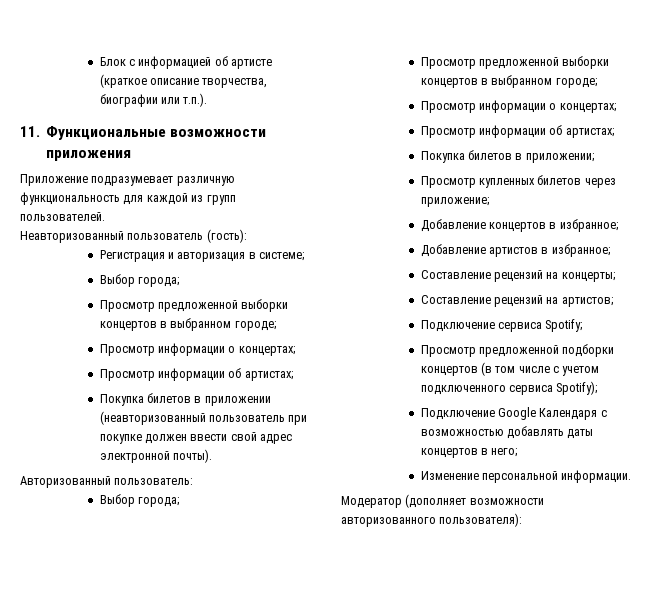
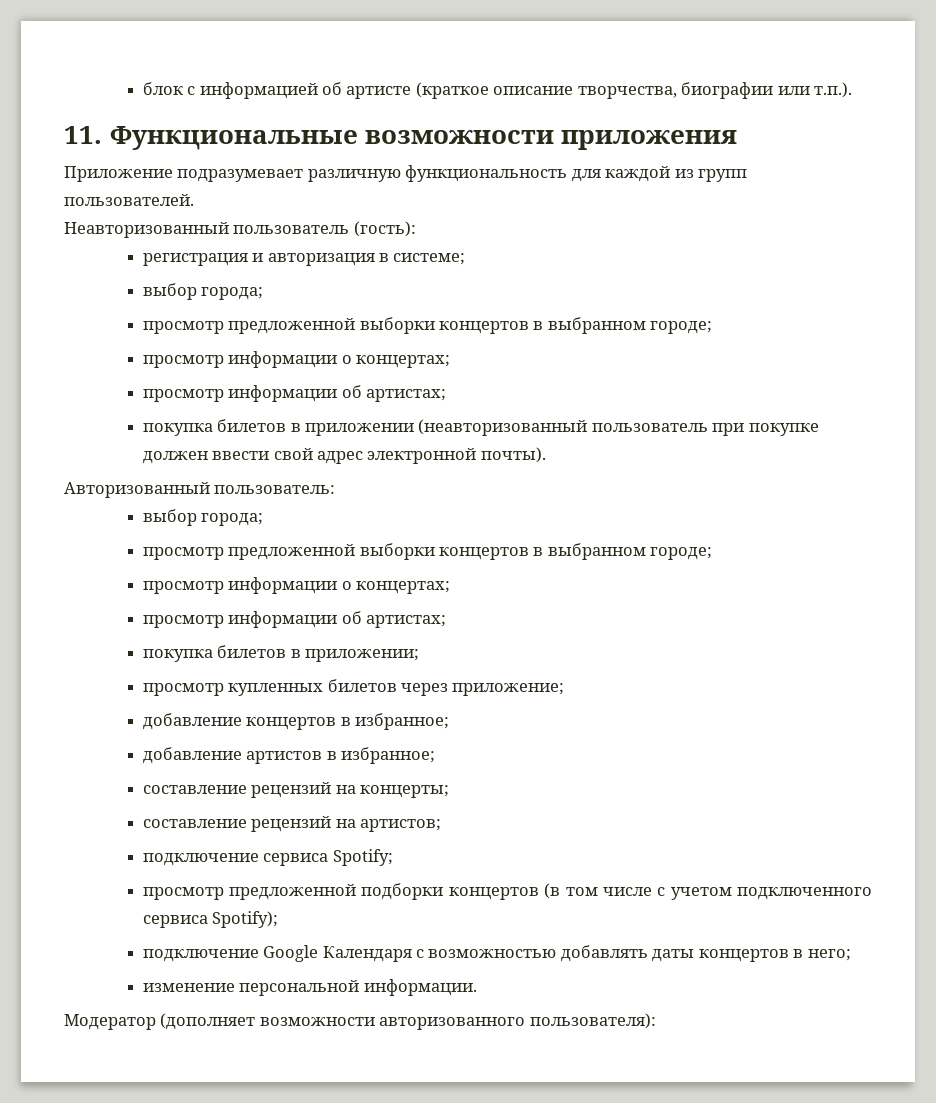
- Блок с информацией об артисте (краткое описание творчества, биографии или т.п.).
+ блок с информацией об артисте (краткое описание творчества, биографии или т.п.).
- Регистрация и авторизация в системе;
- Выбор города;
- Просмотр предложенной выборки концертов в выбранном городе;
- Просмотр информации о концертах;
- Просмотр информации об артистах;
- Покупка билетов в приложении (неавторизованный пользователь при покупке должен ввести свой адрес электронной почты).
+ регистрация и авторизация в системе;
+ выбор города;
+ просмотр предложенной выборки концертов в выбранном городе;
+ просмотр информации о концертах;
+ просмотр информации об артистах;
+ покупка билетов в приложении (неавторизованный пользователь при покупке должен ввести свой адрес электронной почты).
  Авторизованный пользователь:
- Выбор города;
- Просмотр предложенной выборки концертов в выбранном городе;
- Просмотр информации о концертах;
- Просмотр информации об артистах;
- Покупка билетов в приложении;
+ выбор города;
+ просмотр предложенной выборки концертов в выбранном городе;
+ просмотр информации о концертах;
+ просмотр информации об артистах;
+ покупка билетов в приложении;
- Просмотр купленных билетов через приложение;
+ просмотр купленных билетов через приложение;
- Добавление концертов в избранное;
+ добавление концертов в избранное;
- Добавление артистов в избранное;
+ добавление артистов в избранное;
- Составление рецензий на концерты;
+ составление рецензий на концерты;
- Составление рецензий на артистов;
+ составление рецензий на артистов;
- Подключение сервиса Spotify;
+ подключение сервиса Spotify;
- Просмотр предложенной подборки концертов (в том числе с учетом подключенного сервиса Spotify);
+ просмотр предложенной подборки концертов (в том числе с учетом подключенного сервиса Spotify);
- Подключение Google Календаря с возможностью добавлять даты концертов в него;
+ подключение Google Календаря с возможностью добавлять даты концертов в него;
- Изменение персональной информации.
+ изменение персональной информации.

